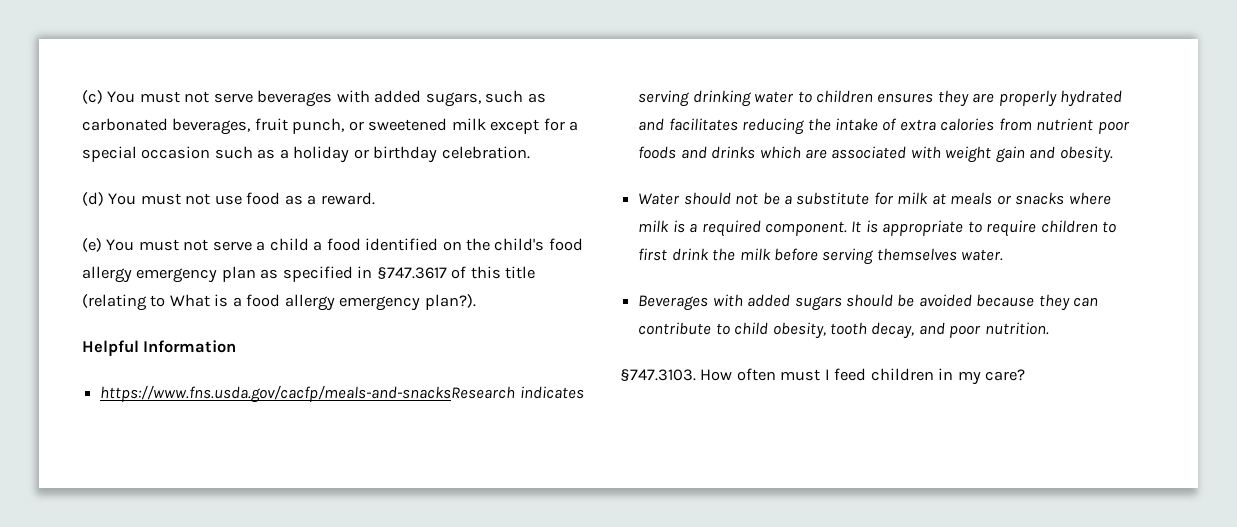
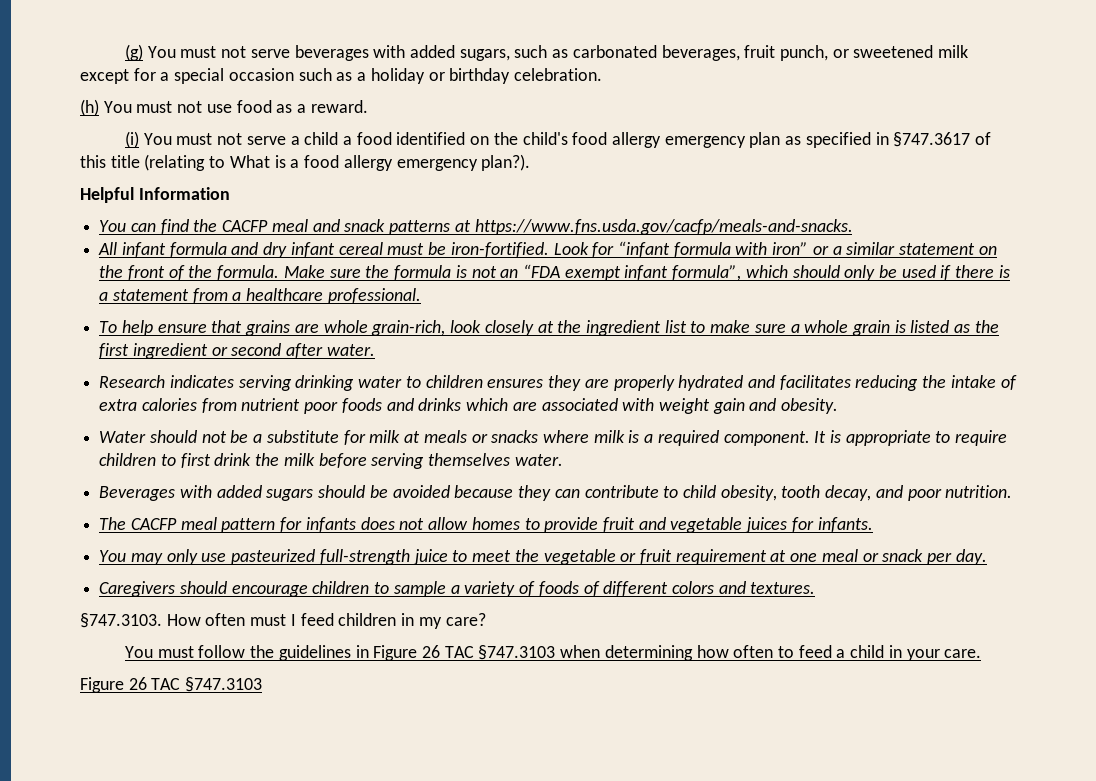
- (c) You must not serve beverages with added sugars, such as carbonated beverages, fruit punch, or sweetened milk except for a special occasion such as a holiday or birthday celebration.
+ (g) You must not serve beverages with added sugars, such as carbonated beverages, fruit punch, or sweetened milk except for a special occasion such as a holiday or birthday celebration.
- (d) You must not use food as a reward.
+ (h) You must not use food as a reward.
- (e) You must not serve a child a food identified on the child's food allergy emergency plan as specified in §747.3617 of this title (relating to What is a food allergy emergency plan?).
+ (i) You must not serve a child a food identified on the child's food allergy emergency plan as specified in §747.3617 of this title (relating to What is a food allergy emergency plan?).
- https://www.fns.usda.gov/cacfp/meals-and-snacksResearch indicates serving drinking water to children ensures they are properly hydrated and facilitates reducing the intake of extra calories from nutrient poor foods and drinks which are associated with weight gain and obesity.
+ You can find the CACFP meal and snack patterns at https://www.fns.usda.gov/cacfp/meals-and-snacks.
+ All infant formula and dry infant cereal must be iron-fortified. Look for “infant formula with iron” or a similar statement on the front of the formula. Make sure the formula is not an “FDA exempt infant formula”, which should only be used if there is a statement from a healthcare professional.
+ To help ensure that grains are whole grain-rich, look closely at the ingredient list to make sure a whole grain is listed as the first ingredient or second after water.
+ Research indicates serving drinking water to children ensures they are properly hydrated and facilitates reducing the intake of extra calories from nutrient poor foods and drinks which are associated with weight gain and obesity.
+ The CACFP meal pattern for infants does not allow homes to provide fruit and vegetable juices for infants.
+ You may only use pasteurized full-strength juice to meet the vegetable or fruit requirement at one meal or snack per day.
+ Caregivers should encourage children to sample a variety of foods of different colors and textures.
+ You must follow the guidelines in Figure 26 TAC §747.3103 when determining how often to feed a child in your care.
+ Figure 26 TAC §747.3103

